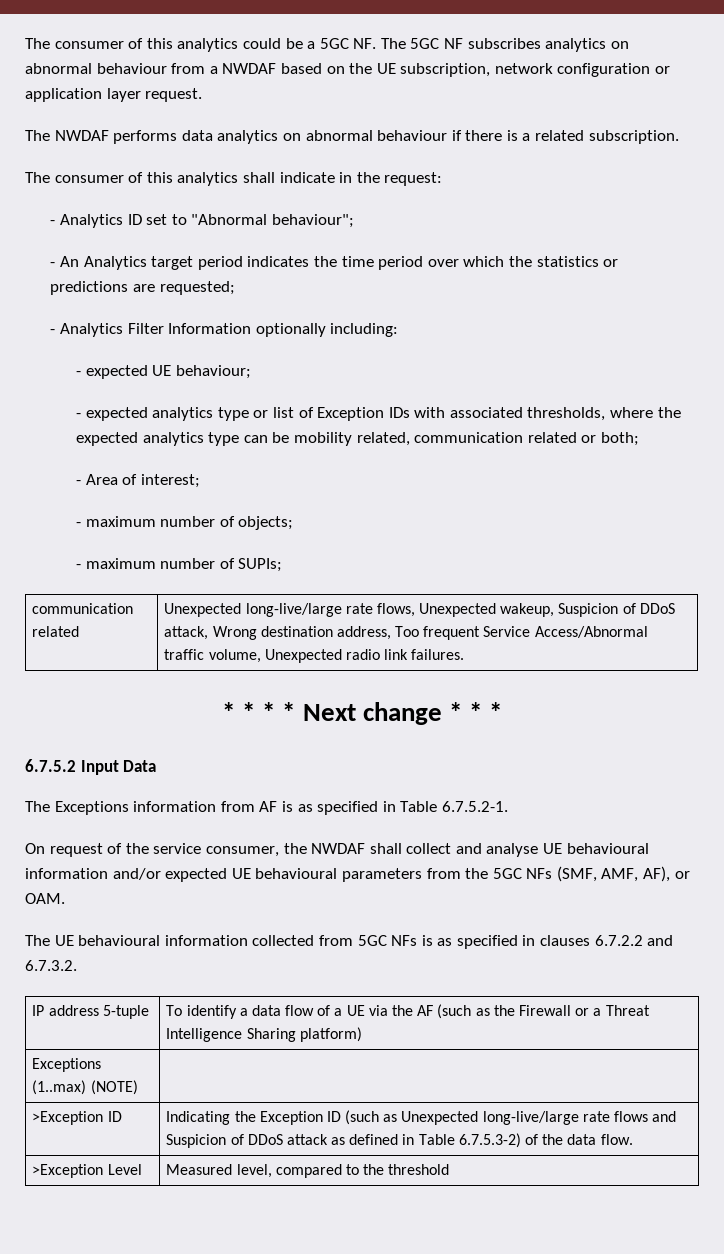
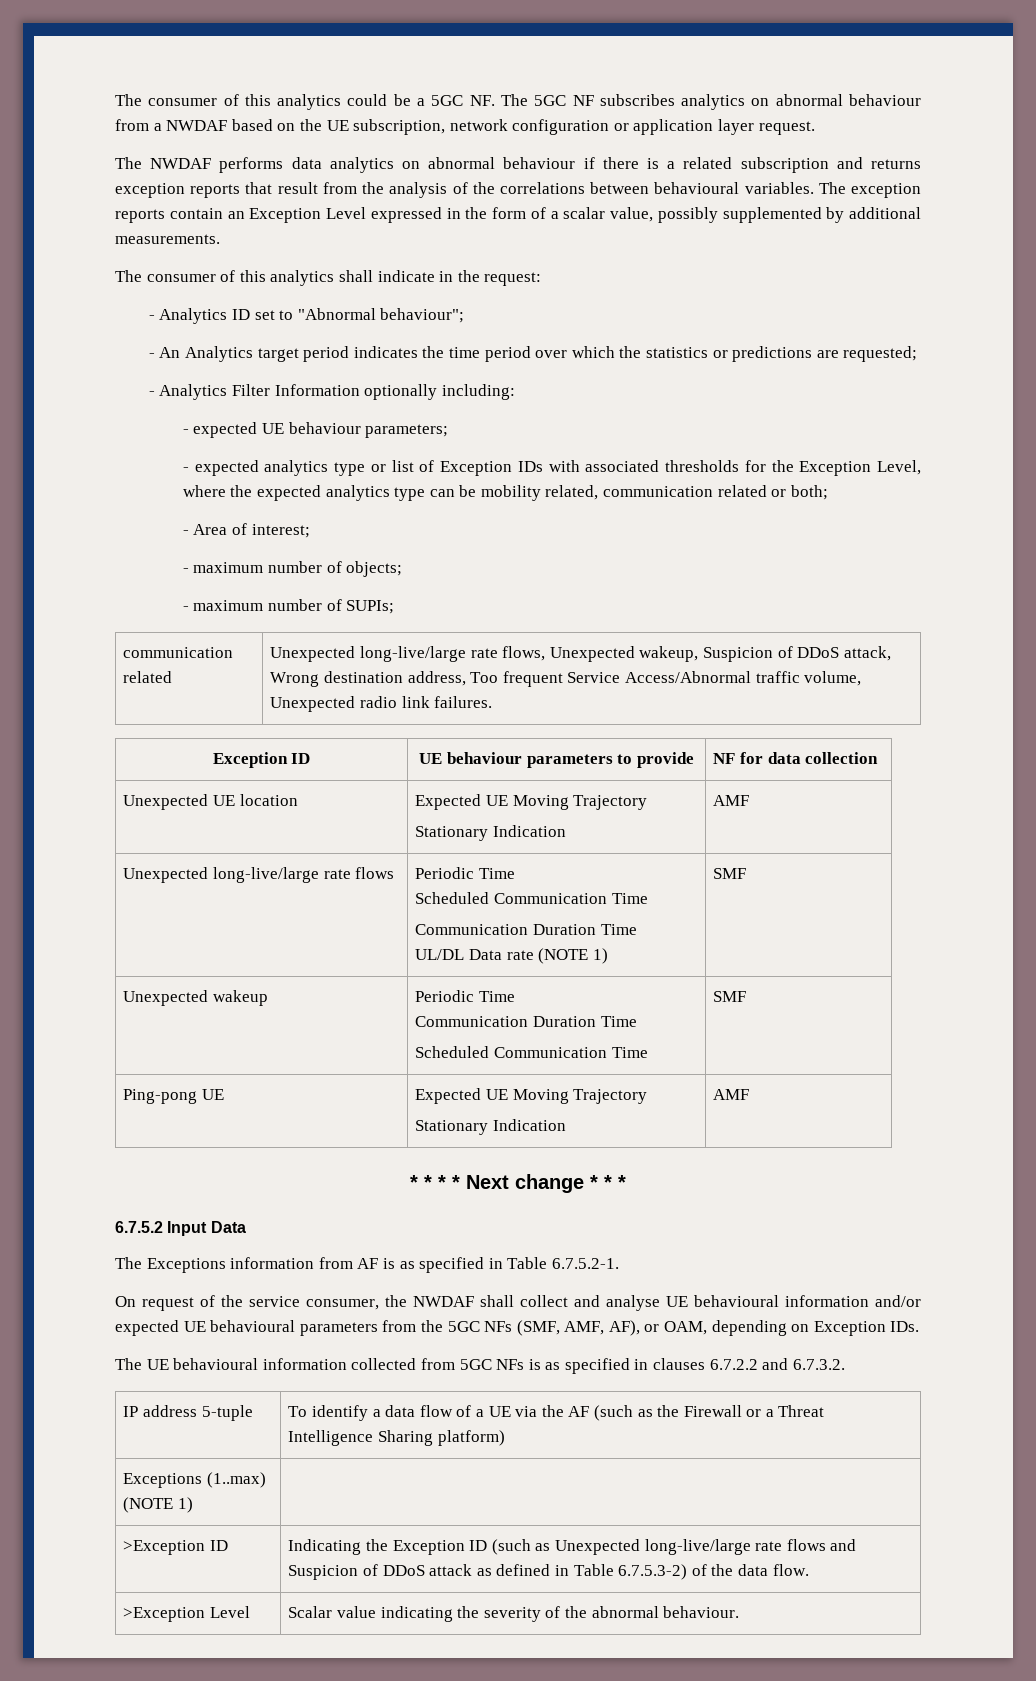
- The NWDAF performs data analytics on abnormal behaviour if there is a related subscription.
+ The NWDAF performs data analytics on abnormal behaviour if there is a related subscription and returns exception reports that result from the analysis of the correlations between behavioural variables. The exception reports contain an Exception Level expressed in the form of a scalar value, possibly supplemented by additional measurements.
- - expected UE behaviour;
+ - expected UE behaviour parameters;
- - expected analytics type or list of Exception IDs with associated thresholds, where the expected analytics type can be mobility related, communication related or both;
+ - expected analytics type or list of Exception IDs with associated thresholds for the Exception Level, where the expected analytics type can be mobility related, communication related or both;
+ Exception ID | UE behaviour parameters to provide | NF for data collection
+ Unexpected UE location | Expected UE Moving Trajectory
+ Stationary Indication | AMF
+ Unexpected long-live/large rate flows | Periodic Time
+ Scheduled Communication Time
+ Communication Duration Time
+ UL/DL Data rate (NOTE 1) | SMF
+ Unexpected wakeup | Periodic Time
+ Communication Duration Time
+ Scheduled Communication Time | SMF
+ Ping-pong UE | Expected UE Moving Trajectory
+ Stationary Indication | AMF
- On request of the service consumer, the NWDAF shall collect and analyse UE behavioural information and/or expected UE behavioural parameters from the 5GC NFs (SMF, AMF, AF), or OAM.
+ On request of the service consumer, the NWDAF shall collect and analyse UE behavioural information and/or expected UE behavioural parameters from the 5GC NFs (SMF, AMF, AF), or OAM, depending on Exception IDs.
- Exceptions (1..max) (NOTE) |
+ Exceptions (1..max) (NOTE 1) |
- >Exception Level | Measured level, compared to the threshold
+ >Exception Level | Scalar value indicating the severity of the abnormal behaviour.

